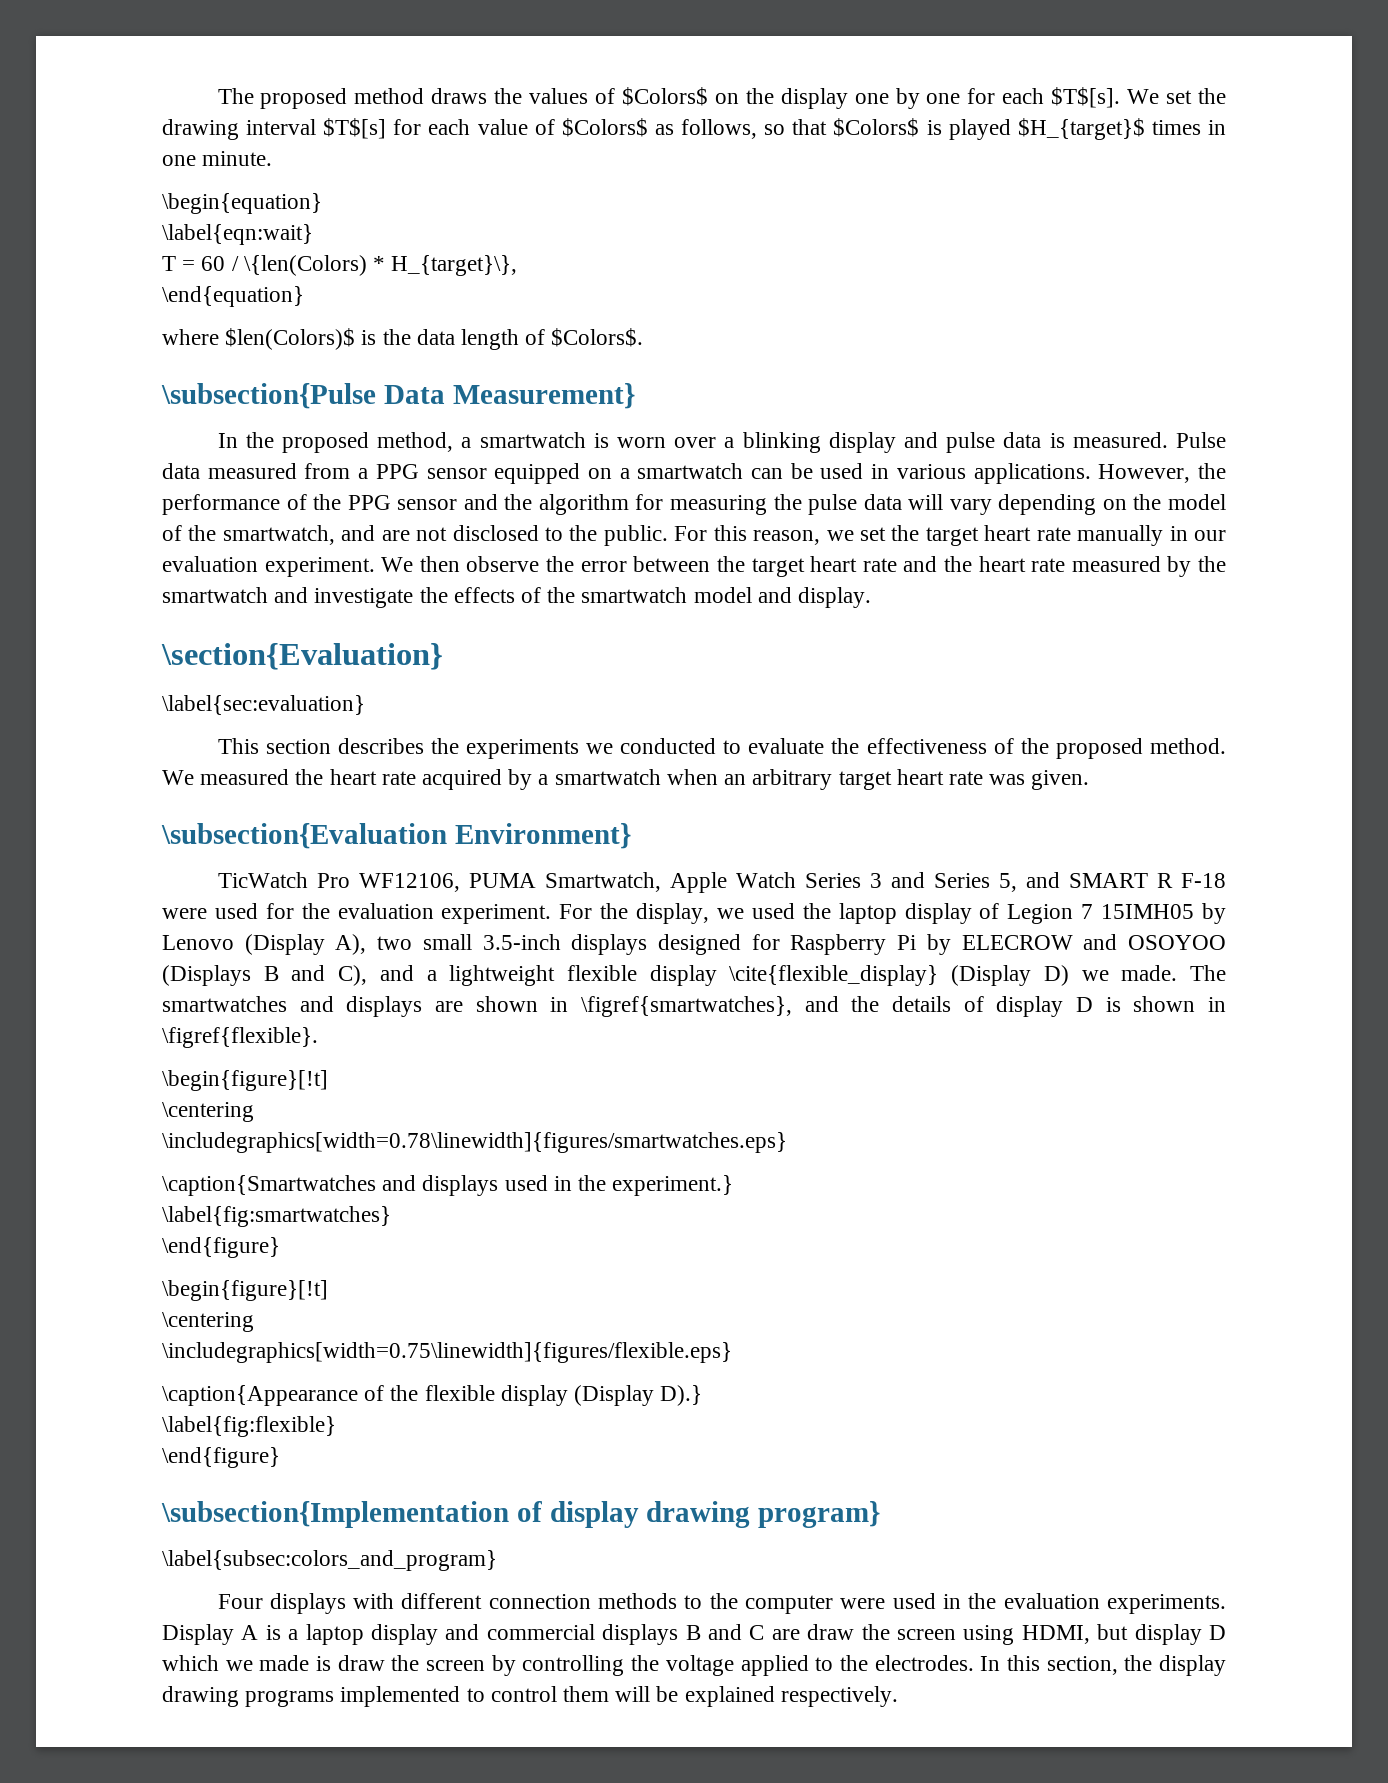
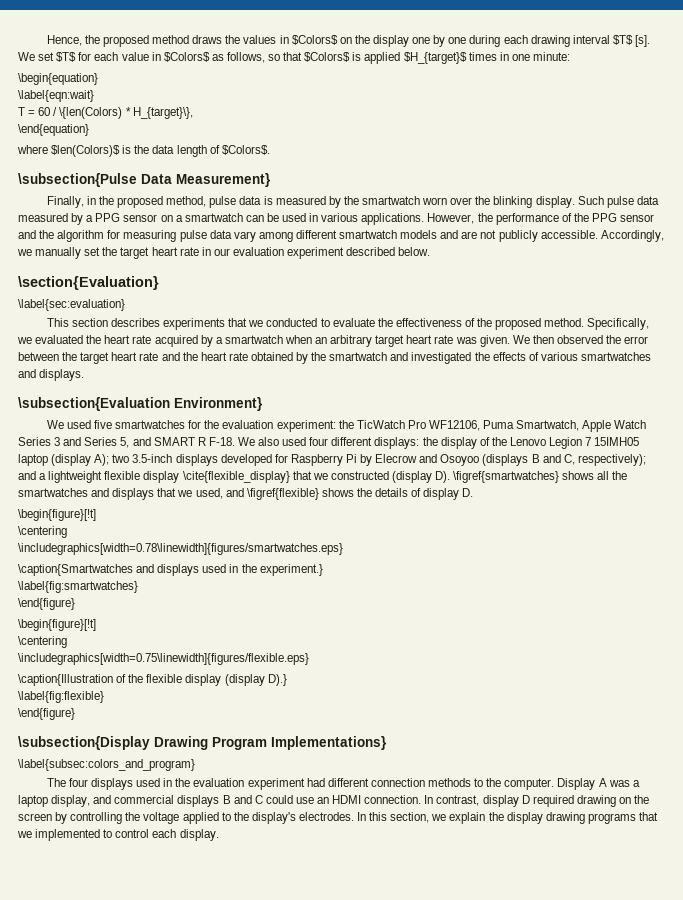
- The proposed method draws the values of $Colors$ on the display one by one for each $T$[s]. We set the drawing interval $T$[s] for each value of $Colors$ as follows, so that $Colors$ is played $H_{target}$ times in one minute.
+ Hence, the proposed method draws the values in $Colors$ on the display one by one during each drawing interval $T$ [s]. We set $T$ for each value in $Colors$ as follows, so that $Colors$ is applied $H_{target}$ times in one minute:
- In the proposed method, a smartwatch is worn over a blinking display and pulse data is measured. Pulse data measured from a PPG sensor equipped on a smartwatch can be used in various applications.
+ Finally, in the proposed method, pulse data is measured by the smartwatch worn over the blinking display. Such pulse data measured by a PPG sensor on a smartwatch can be used in various applications.
- However, the performance of the PPG sensor and the algorithm for measuring the pulse data will vary depending on the model of the smartwatch, and are not disclosed to the public. For this reason, we set the target heart rate manually in our evaluation experiment. We then observe the error between the target heart rate and the heart rate measured by the smartwatch and investigate the effects of the smartwatch model and display.
+ However, the performance of the PPG sensor and the algorithm for measuring pulse data vary among different smartwatch models and are not publicly accessible. Accordingly, we manually set the target heart rate in our evaluation experiment described below.
- This section describes the experiments we conducted to evaluate the effectiveness of the proposed method.
+ This section describes experiments that we conducted to evaluate the effectiveness of the proposed method.
- We measured the heart rate acquired by a smartwatch when an arbitrary target heart rate was given.
+ Specifically, we evaluated the heart rate acquired by a smartwatch when an arbitrary target heart rate was given. We then observed the error between the target heart rate and the heart rate obtained by the smartwatch and investigated the effects of various smartwatches and displays.
  \subsection{Evaluation Environment}
- TicWatch Pro WF12106, PUMA Smartwatch, Apple Watch Series 3 and Series 5, and SMART R F-18 were used for the evaluation experiment. For the display, we used the laptop display of Legion 7 15IMH05 by Lenovo (Display A), two small 3.5-inch displays designed for Raspberry Pi by ELECROW and OSOYOO (Displays B and C), and a lightweight flexible display \cite{flexible_display} (Display D) we made. The smartwatches and displays are shown in \figref{smartwatches}, and the details of display D is shown in \figref{flexible}.
+ We used five smartwatches for the evaluation experiment: the TicWatch Pro WF12106, Puma Smartwatch, Apple Watch Series 3 and Series 5, and SMART R F-18. We also used four different displays: the display of the Lenovo Legion 7 15IMH05 laptop (display A); two 3.5-inch displays developed for Raspberry Pi by Elecrow and Osoyoo (displays B and C, respectively); and a lightweight flexible display \cite{flexible_display} that we constructed (display D). \figref{smartwatches} shows all the smartwatches and displays that we used, and \figref{flexible} shows the details of display D.
- \caption{Appearance of the flexible display (Display D).}
+ \caption{Illustration of the flexible display (display D).}
- \subsection{Implementation of display drawing program}
+ \subsection{Display Drawing Program Implementations}
  \label{subsec:colors_and_program}
- Four displays with different connection methods to the computer were used in the evaluation experiments.
+ The four displays used in the evaluation experiment had different connection methods to the computer.
- Display A is a laptop display and commercial displays B and C are draw the screen using HDMI, but display D which we made is draw the screen by controlling the voltage applied to the electrodes.
+ Display A was a laptop display, and commercial displays B and C could use an HDMI connection. In contrast, display D required drawing on the screen by controlling the voltage applied to the display's electrodes.
- In this section, the display drawing programs implemented to control them will be explained respectively.
+ In this section, we explain the display drawing programs that we implemented to control each display.

